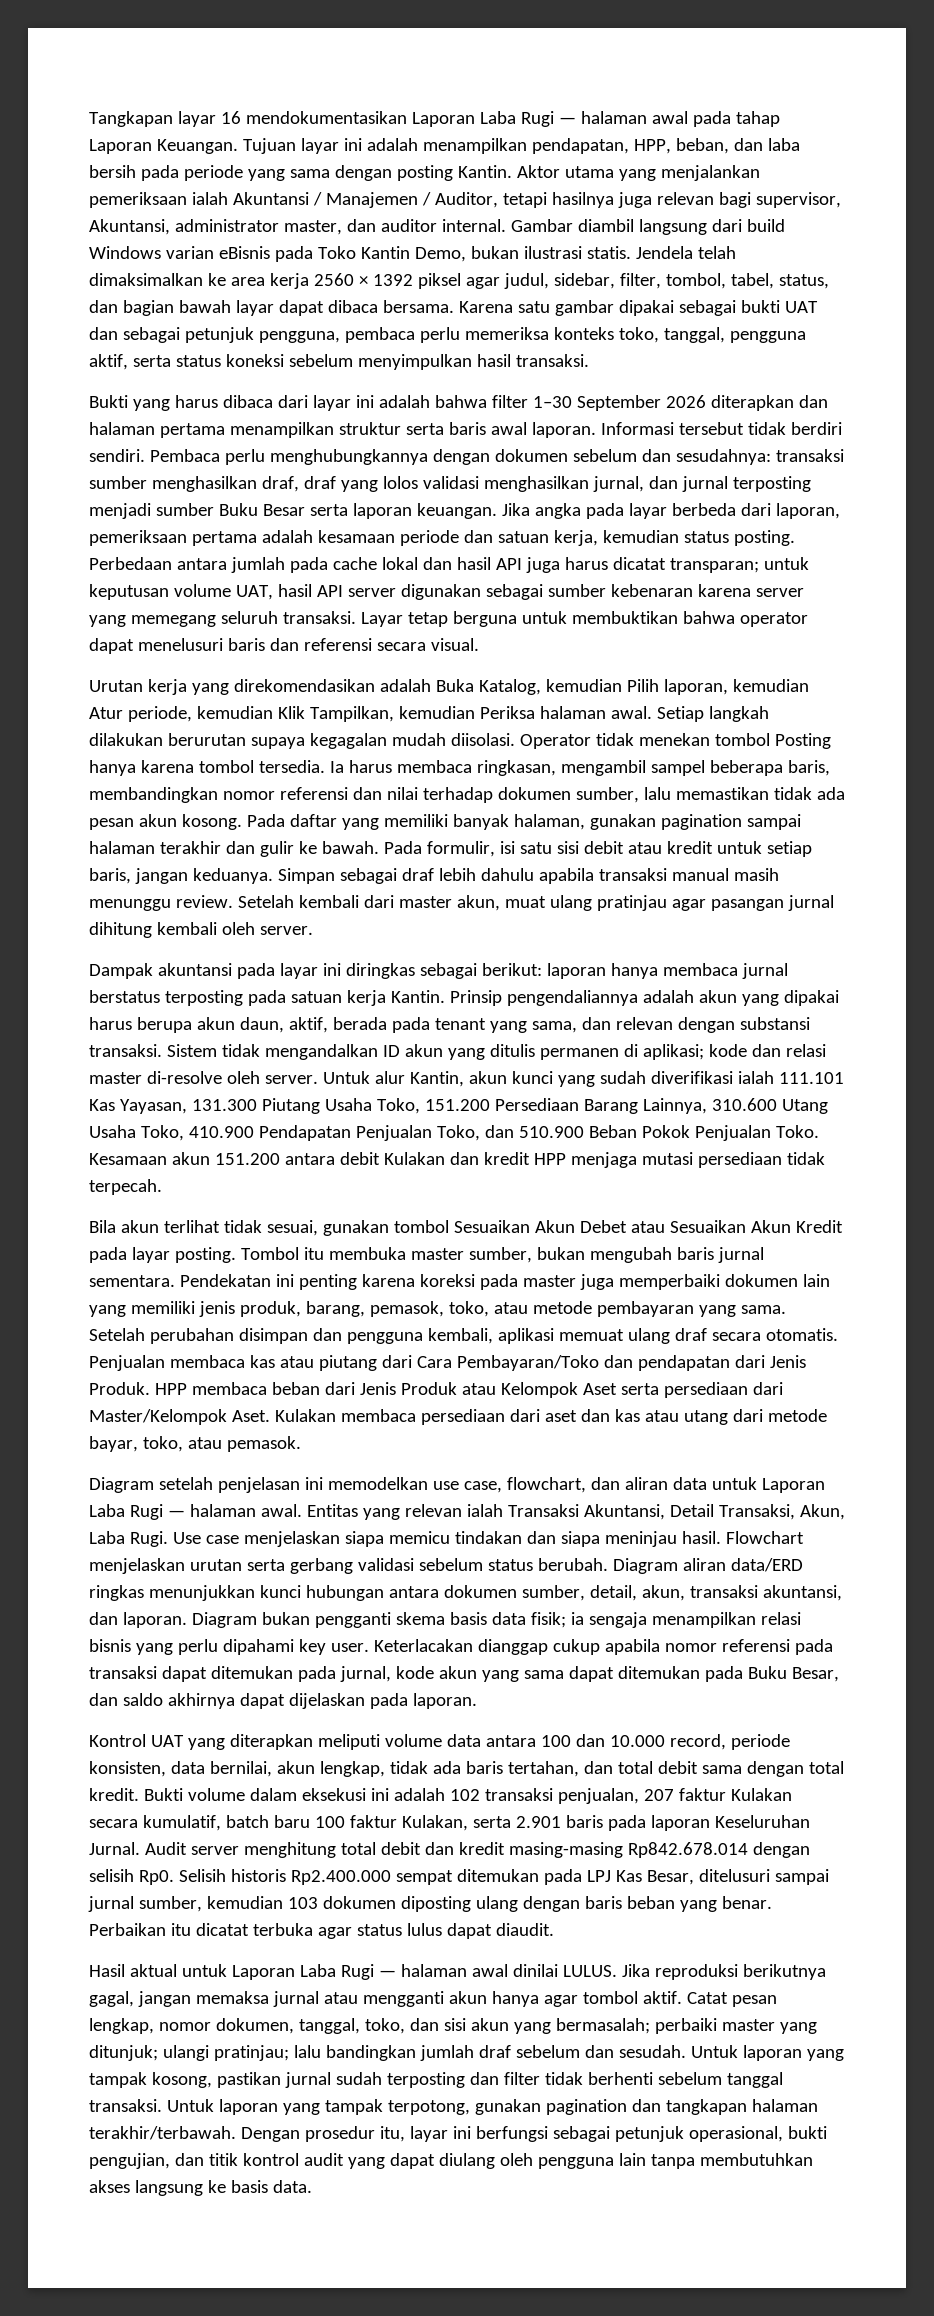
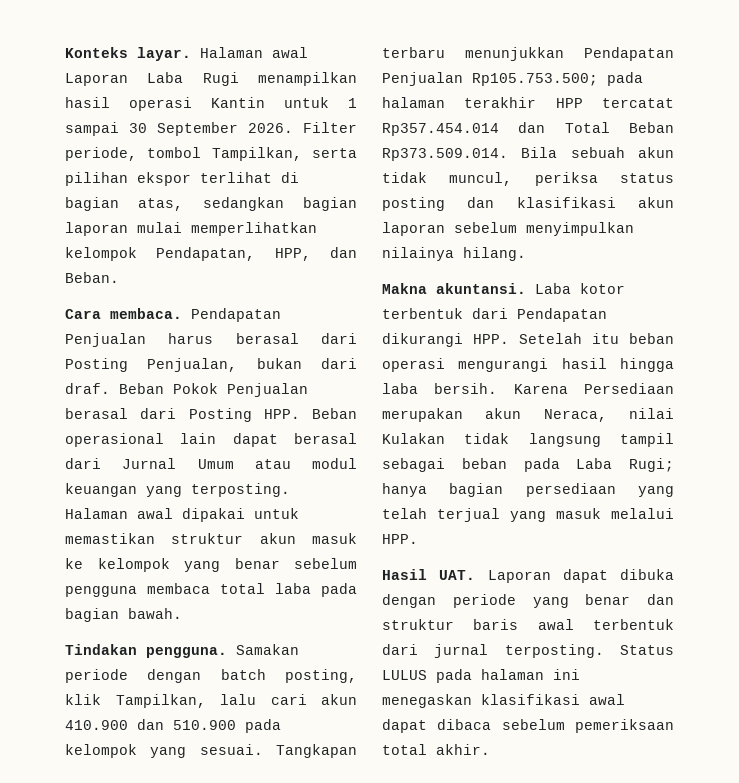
- Tangkapan layar 16 mendokumentasikan Laporan Laba Rugi — halaman awal pada tahap Laporan Keuangan. Tujuan layar ini adalah menampilkan pendapatan, HPP, beban, dan laba bersih pada periode yang sama dengan posting Kantin. Aktor utama yang menjalankan pemeriksaan ialah Akuntansi / Manajemen / Auditor, tetapi hasilnya juga relevan bagi supervisor, Akuntansi, administrator master, dan auditor internal. Gambar diambil langsung dari build Windows varian eBisnis pada Toko Kantin Demo, bukan ilustrasi statis. Jendela telah dimaksimalkan ke area kerja 2560 × 1392 piksel agar judul, sidebar, filter, tombol, tabel, status, dan bagian bawah layar dapat dibaca bersama. Karena satu gambar dipakai sebagai bukti UAT dan sebagai petunjuk pengguna, pembaca perlu memeriksa konteks toko, tanggal, pengguna aktif, serta status koneksi sebelum menyimpulkan hasil transaksi.
- Bukti yang harus dibaca dari layar ini adalah bahwa filter 1–30 September 2026 diterapkan dan halaman pertama menampilkan struktur serta baris awal laporan. Informasi tersebut tidak berdiri sendiri. Pembaca perlu menghubungkannya dengan dokumen sebelum dan sesudahnya: transaksi sumber menghasilkan draf, draf yang lolos validasi menghasilkan jurnal, dan jurnal terposting menjadi sumber Buku Besar serta laporan keuangan. Jika angka pada layar berbeda dari laporan, pemeriksaan pertama adalah kesamaan periode dan satuan kerja, kemudian status posting. Perbedaan antara jumlah pada cache lokal dan hasil API juga harus dicatat transparan; untuk keputusan volume UAT, hasil API server digunakan sebagai sumber kebenaran karena server yang memegang seluruh transaksi. Layar tetap berguna untuk membuktikan bahwa operator dapat menelusuri baris dan referensi secara visual.
- Urutan kerja yang direkomendasikan adalah Buka Katalog, kemudian Pilih laporan, kemudian Atur periode, kemudian Klik Tampilkan, kemudian Periksa halaman awal. Setiap langkah dilakukan berurutan supaya kegagalan mudah diisolasi. Operator tidak menekan tombol Posting hanya karena tombol tersedia. Ia harus membaca ringkasan, mengambil sampel beberapa baris, membandingkan nomor referensi dan nilai terhadap dokumen sumber, lalu memastikan tidak ada pesan akun kosong. Pada daftar yang memiliki banyak halaman, gunakan pagination sampai halaman terakhir dan gulir ke bawah. Pada formulir, isi satu sisi debit atau kredit untuk setiap baris, jangan keduanya. Simpan sebagai draf lebih dahulu apabila transaksi manual masih menunggu review. Setelah kembali dari master akun, muat ulang pratinjau agar pasangan jurnal dihitung kembali oleh server.
- Dampak akuntansi pada layar ini diringkas sebagai berikut: laporan hanya membaca jurnal berstatus terposting pada satuan kerja Kantin. Prinsip pengendaliannya adalah akun yang dipakai harus berupa akun daun, aktif, berada pada tenant yang sama, dan relevan dengan substansi transaksi. Sistem tidak mengandalkan ID akun yang ditulis permanen di aplikasi; kode dan relasi master di-resolve oleh server. Untuk alur Kantin, akun kunci yang sudah diverifikasi ialah 111.101 Kas Yayasan, 131.300 Piutang Usaha Toko, 151.200 Persediaan Barang Lainnya, 310.600 Utang Usaha Toko, 410.900 Pendapatan Penjualan Toko, dan 510.900 Beban Pokok Penjualan Toko. Kesamaan akun 151.200 antara debit Kulakan dan kredit HPP menjaga mutasi persediaan tidak terpecah.
- Bila akun terlihat tidak sesuai, gunakan tombol Sesuaikan Akun Debet atau Sesuaikan Akun Kredit pada layar posting. Tombol itu membuka master sumber, bukan mengubah baris jurnal sementara. Pendekatan ini penting karena koreksi pada master juga memperbaiki dokumen lain yang memiliki jenis produk, barang, pemasok, toko, atau metode pembayaran yang sama. Setelah perubahan disimpan dan pengguna kembali, aplikasi memuat ulang draf secara otomatis. Penjualan membaca kas atau piutang dari Cara Pembayaran/Toko dan pendapatan dari Jenis Produk. HPP membaca beban dari Jenis Produk atau Kelompok Aset serta persediaan dari Master/Kelompok Aset. Kulakan membaca persediaan dari aset dan kas atau utang dari metode bayar, toko, atau pemasok.
- Diagram setelah penjelasan ini memodelkan use case, flowchart, dan aliran data untuk Laporan Laba Rugi — halaman awal. Entitas yang relevan ialah Transaksi Akuntansi, Detail Transaksi, Akun, Laba Rugi. Use case menjelaskan siapa memicu tindakan dan siapa meninjau hasil. Flowchart menjelaskan urutan serta gerbang validasi sebelum status berubah. Diagram aliran data/ERD ringkas menunjukkan kunci hubungan antara dokumen sumber, detail, akun, transaksi akuntansi, dan laporan. Diagram bukan pengganti skema basis data fisik; ia sengaja menampilkan relasi bisnis yang perlu dipahami key user. Keterlacakan dianggap cukup apabila nomor referensi pada transaksi dapat ditemukan pada jurnal, kode akun yang sama dapat ditemukan pada Buku Besar, dan saldo akhirnya dapat dijelaskan pada laporan.
- Kontrol UAT yang diterapkan meliputi volume data antara 100 dan 10.000 record, periode konsisten, data bernilai, akun lengkap, tidak ada baris tertahan, dan total debit sama dengan total kredit. Bukti volume dalam eksekusi ini adalah 102 transaksi penjualan, 207 faktur Kulakan secara kumulatif, batch baru 100 faktur Kulakan, serta 2.901 baris pada laporan Keseluruhan Jurnal. Audit server menghitung total debit dan kredit masing-masing Rp842.678.014 dengan selisih Rp0. Selisih historis Rp2.400.000 sempat ditemukan pada LPJ Kas Besar, ditelusuri sampai jurnal sumber, kemudian 103 dokumen diposting ulang dengan baris beban yang benar. Perbaikan itu dicatat terbuka agar status lulus dapat diaudit.
- Hasil aktual untuk Laporan Laba Rugi — halaman awal dinilai LULUS. Jika reproduksi berikutnya gagal, jangan memaksa jurnal atau mengganti akun hanya agar tombol aktif. Catat pesan lengkap, nomor dokumen, tanggal, toko, dan sisi akun yang bermasalah; perbaiki master yang ditunjuk; ulangi pratinjau; lalu bandingkan jumlah draf sebelum dan sesudah. Untuk laporan yang tampak kosong, pastikan jurnal sudah terposting dan filter tidak berhenti sebelum tanggal transaksi. Untuk laporan yang tampak terpotong, gunakan pagination dan tangkapan halaman terakhir/terbawah. Dengan prosedur itu, layar ini berfungsi sebagai petunjuk operasional, bukti pengujian, dan titik kontrol audit yang dapat diulang oleh pengguna lain tanpa membutuhkan akses langsung ke basis data.
+ Konteks layar. Halaman awal Laporan Laba Rugi menampilkan hasil operasi Kantin untuk 1 sampai 30 September 2026. Filter periode, tombol Tampilkan, serta pilihan ekspor terlihat di bagian atas, sedangkan bagian laporan mulai memperlihatkan kelompok Pendapatan, HPP, dan Beban.
+ Cara membaca. Pendapatan Penjualan harus berasal dari Posting Penjualan, bukan dari draf. Beban Pokok Penjualan berasal dari Posting HPP. Beban operasional lain dapat berasal dari Jurnal Umum atau modul keuangan yang terposting. Halaman awal dipakai untuk memastikan struktur akun masuk ke kelompok yang benar sebelum pengguna membaca total laba pada bagian bawah.
+ Tindakan pengguna. Samakan periode dengan batch posting, klik Tampilkan, lalu cari akun 410.900 dan 510.900 pada kelompok yang sesuai. Tangkapan terbaru menunjukkan Pendapatan Penjualan Rp105.753.500; pada halaman terakhir HPP tercatat Rp357.454.014 dan Total Beban Rp373.509.014. Bila sebuah akun tidak muncul, periksa status posting dan klasifikasi akun laporan sebelum menyimpulkan nilainya hilang.
+ Makna akuntansi. Laba kotor terbentuk dari Pendapatan dikurangi HPP. Setelah itu beban operasi mengurangi hasil hingga laba bersih. Karena Persediaan merupakan akun Neraca, nilai Kulakan tidak langsung tampil sebagai beban pada Laba Rugi; hanya bagian persediaan yang telah terjual yang masuk melalui HPP.
+ Hasil UAT. Laporan dapat dibuka dengan periode yang benar dan struktur baris awal terbentuk dari jurnal terposting. Status LULUS pada halaman ini menegaskan klasifikasi awal dapat dibaca sebelum pemeriksaan total akhir.

